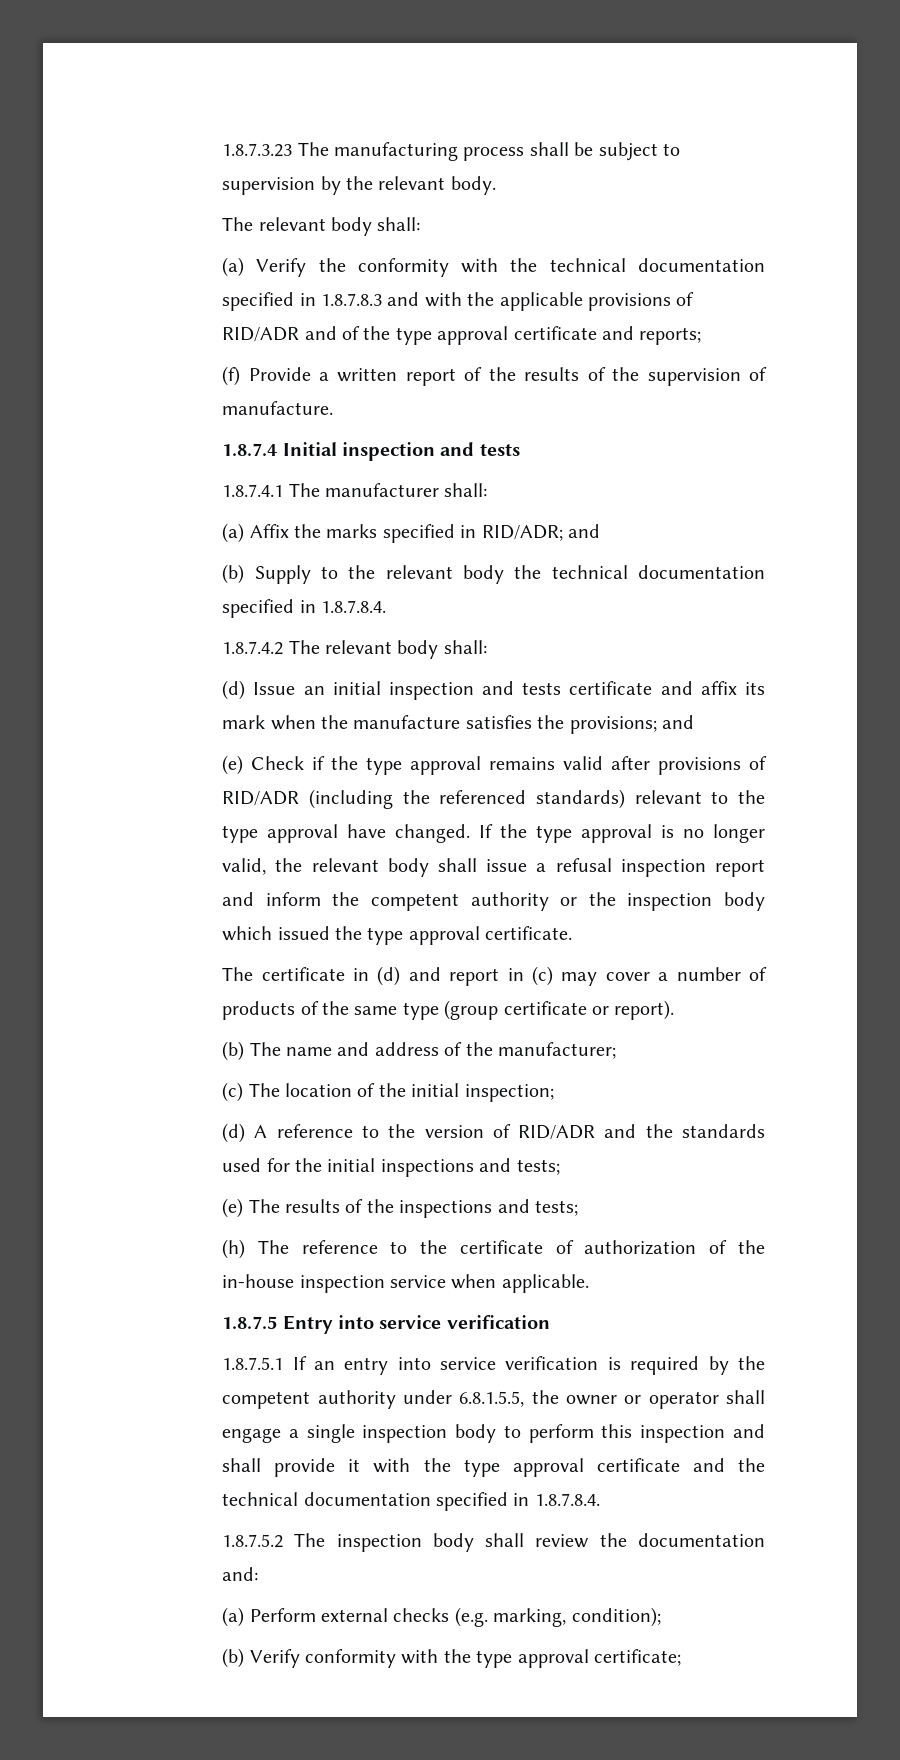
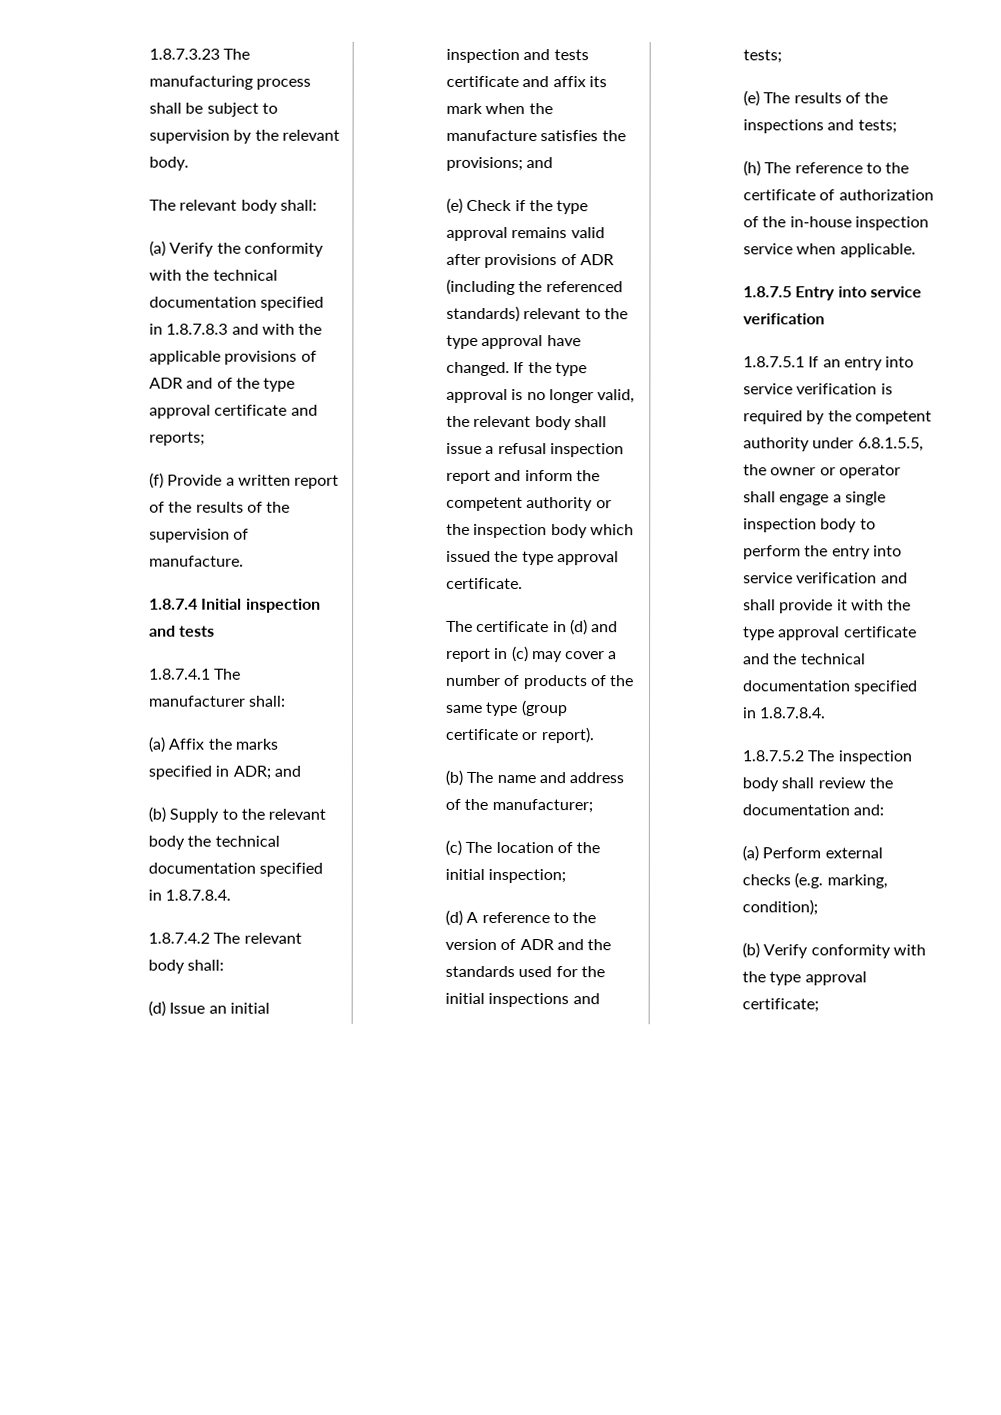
- (a) Verify the conformity with the technical documentation specified in 1.8.7.8.3 and with the applicable provisions of RID/ADR and of the type approval certificate and reports;
+ (a) Verify the conformity with the technical documentation specified in 1.8.7.8.3 and with the applicable provisions of ADR and of the type approval certificate and reports;
- (a) Affix the marks specified in RID/ADR; and
+ (a) Affix the marks specified in ADR; and
- (e) Check if the type approval remains valid after provisions of RID/ADR (including the referenced standards) relevant to the type approval have changed.
+ (e) Check if the type approval remains valid after provisions of ADR (including the referenced standards) relevant to the type approval have changed.
- (d) A reference to the version of RID/ADR and the standards used for the initial inspections and tests;
+ (d) A reference to the version of ADR and the standards used for the initial inspections and tests;
- 1.8.7.5.1 If an entry into service verification is required by the competent authority under 6.8.1.5.5, the owner or operator shall engage a single inspection body to perform this inspection and shall provide it with the type approval certificate and the technical documentation specified in 1.8.7.8.4.
+ 1.8.7.5.1 If an entry into service verification is required by the competent authority under 6.8.1.5.5, the owner or operator shall engage a single inspection body to perform the entry into service verification and shall provide it with the type approval certificate and the technical documentation specified in 1.8.7.8.4.

